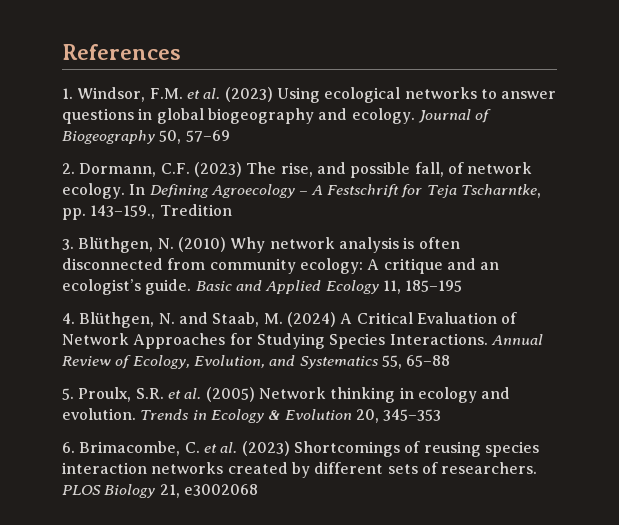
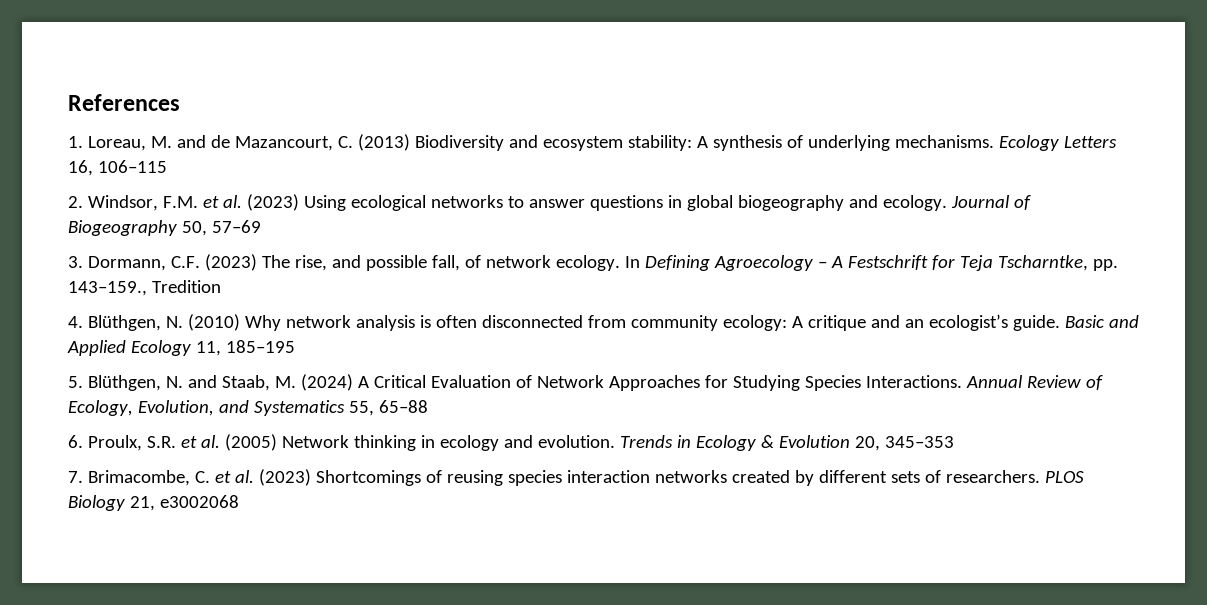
- 1. Windsor, F.M. et al. (2023) Using ecological networks to answer questions in global biogeography and ecology.
+ 1. Loreau, M. and de Mazancourt, C. (2013) Biodiversity and ecosystem stability: A synthesis of underlying mechanisms. Ecology Letters 16, 106–115
+ 2. Windsor, F.M. et al. (2023) Using ecological networks to answer questions in global biogeography and ecology.
- 2. Dormann, C.F. (2023) The rise, and possible fall, of network ecology.
+ 3. Dormann, C.F. (2023) The rise, and possible fall, of network ecology.
- 3. Blüthgen, N. (2010) Why network analysis is often disconnected from community ecology: A critique and an ecologist’s guide.
+ 4. Blüthgen, N. (2010) Why network analysis is often disconnected from community ecology: A critique and an ecologist’s guide.
- 4. Blüthgen, N. and Staab, M. (2024) A Critical Evaluation of Network Approaches for Studying Species Interactions.
+ 5. Blüthgen, N. and Staab, M. (2024) A Critical Evaluation of Network Approaches for Studying Species Interactions.
- 5. Proulx, S.R. et al. (2005) Network thinking in ecology and evolution.
+ 6. Proulx, S.R. et al. (2005) Network thinking in ecology and evolution.
- 6. Brimacombe, C. et al. (2023) Shortcomings of reusing species interaction networks created by different sets of researchers.
+ 7. Brimacombe, C. et al. (2023) Shortcomings of reusing species interaction networks created by different sets of researchers.

